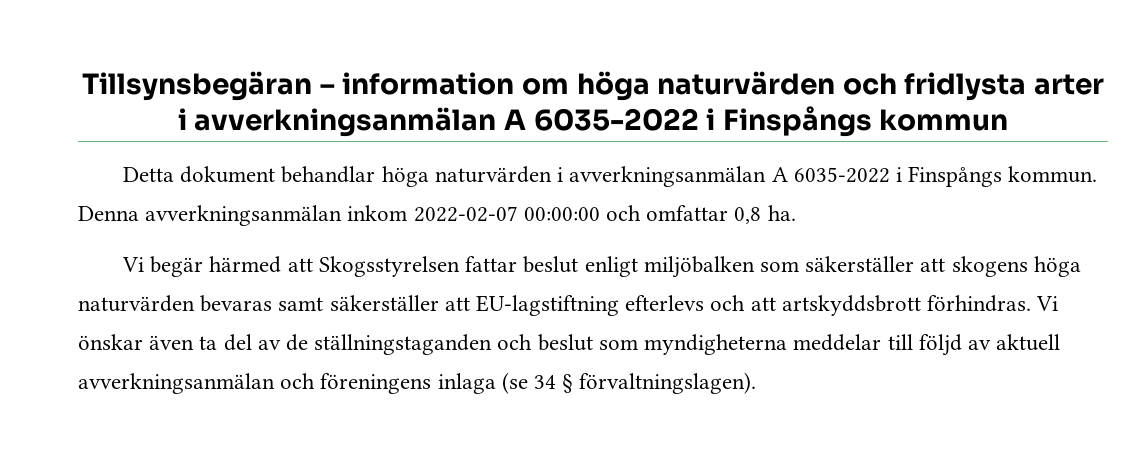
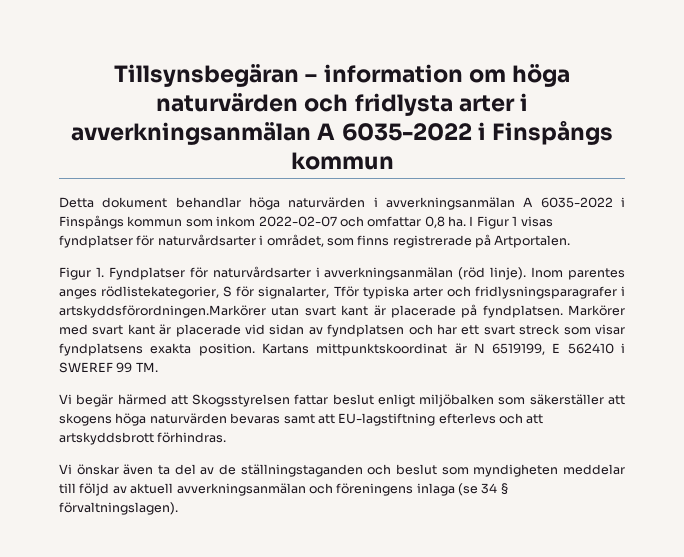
- Detta dokument behandlar höga naturvärden i avverkningsanmälan A 6035-2022 i Finspångs kommun. Denna avverkningsanmälan inkom 2022-02-07 00:00:00 och omfattar 0,8 ha.
+ Detta dokument behandlar höga naturvärden i avverkningsanmälan A 6035-2022 i Finspångs kommun som inkom 2022-02-07 och omfattar 0,8 ha. I Figur 1 visas fyndplatser för naturvårdsarter i området, som finns registrerade på Artportalen.
+ Figur 1. Fyndplatser för naturvårdsarter i avverkningsanmälan (röd linje). Inom parentes anges rödlistekategorier, S för signalarter, Tför typiska arter och fridlysningsparagrafer i artskyddsförordningen.Markörer utan svart kant är placerade på fyndplatsen. Markörer med svart kant är placerade vid sidan av fyndplatsen och har ett svart streck som visar fyndplatsens exakta position. Kartans mittpunktskoordinat är N 6519199, E 562410 i SWEREF 99 TM.
- Vi begär härmed att Skogsstyrelsen fattar beslut enligt miljöbalken som säkerställer att skogens höga naturvärden bevaras samt säkerställer att EU-lagstiftning efterlevs och att artskyddsbrott förhindras. Vi önskar även ta del av de ställningstaganden och beslut som myndigheterna meddelar till följd av aktuell avverkningsanmälan och föreningens inlaga (se 34 § förvaltningslagen).
+ Vi begär härmed att Skogsstyrelsen fattar beslut enligt miljöbalken som säkerställer att skogens höga naturvärden bevaras samt att EU-lagstiftning efterlevs och att artskyddsbrott förhindras.
+ Vi önskar även ta del av de ställningstaganden och beslut som myndigheten meddelar till följd av aktuell avverkningsanmälan och föreningens inlaga (se 34 § förvaltningslagen).

